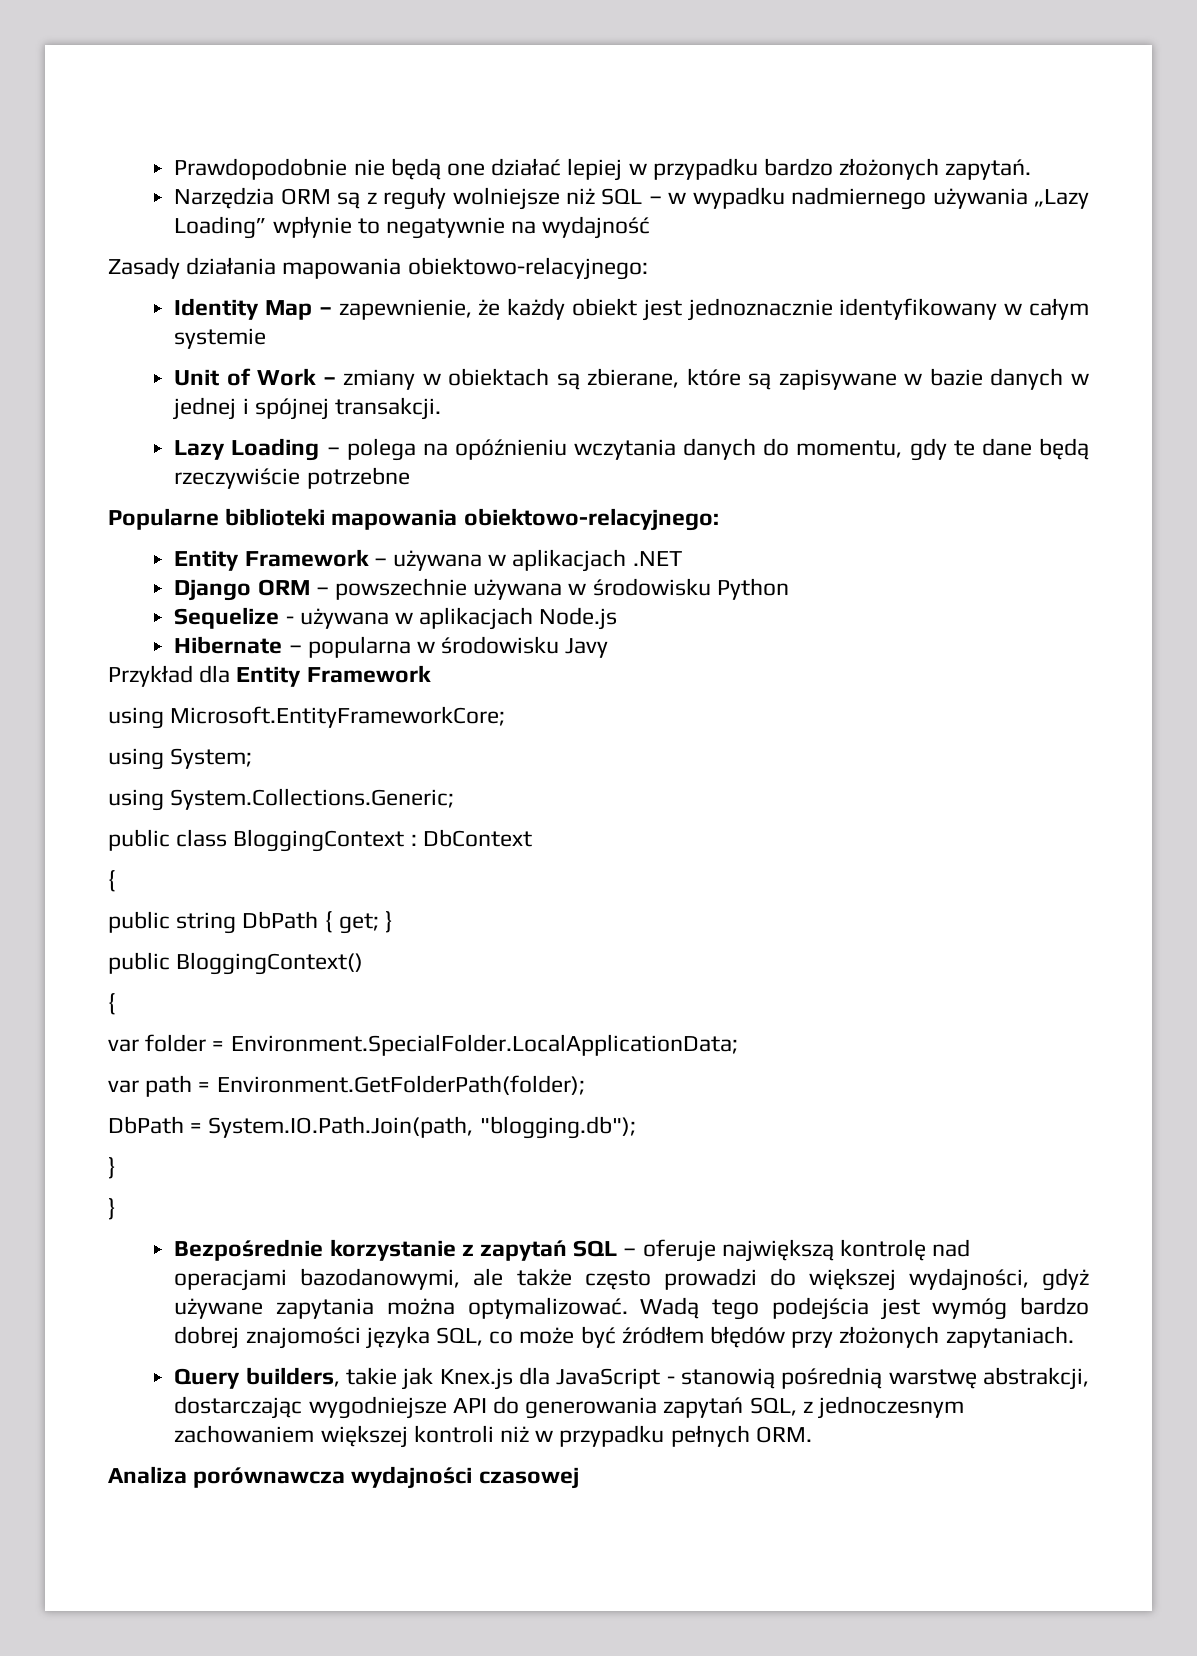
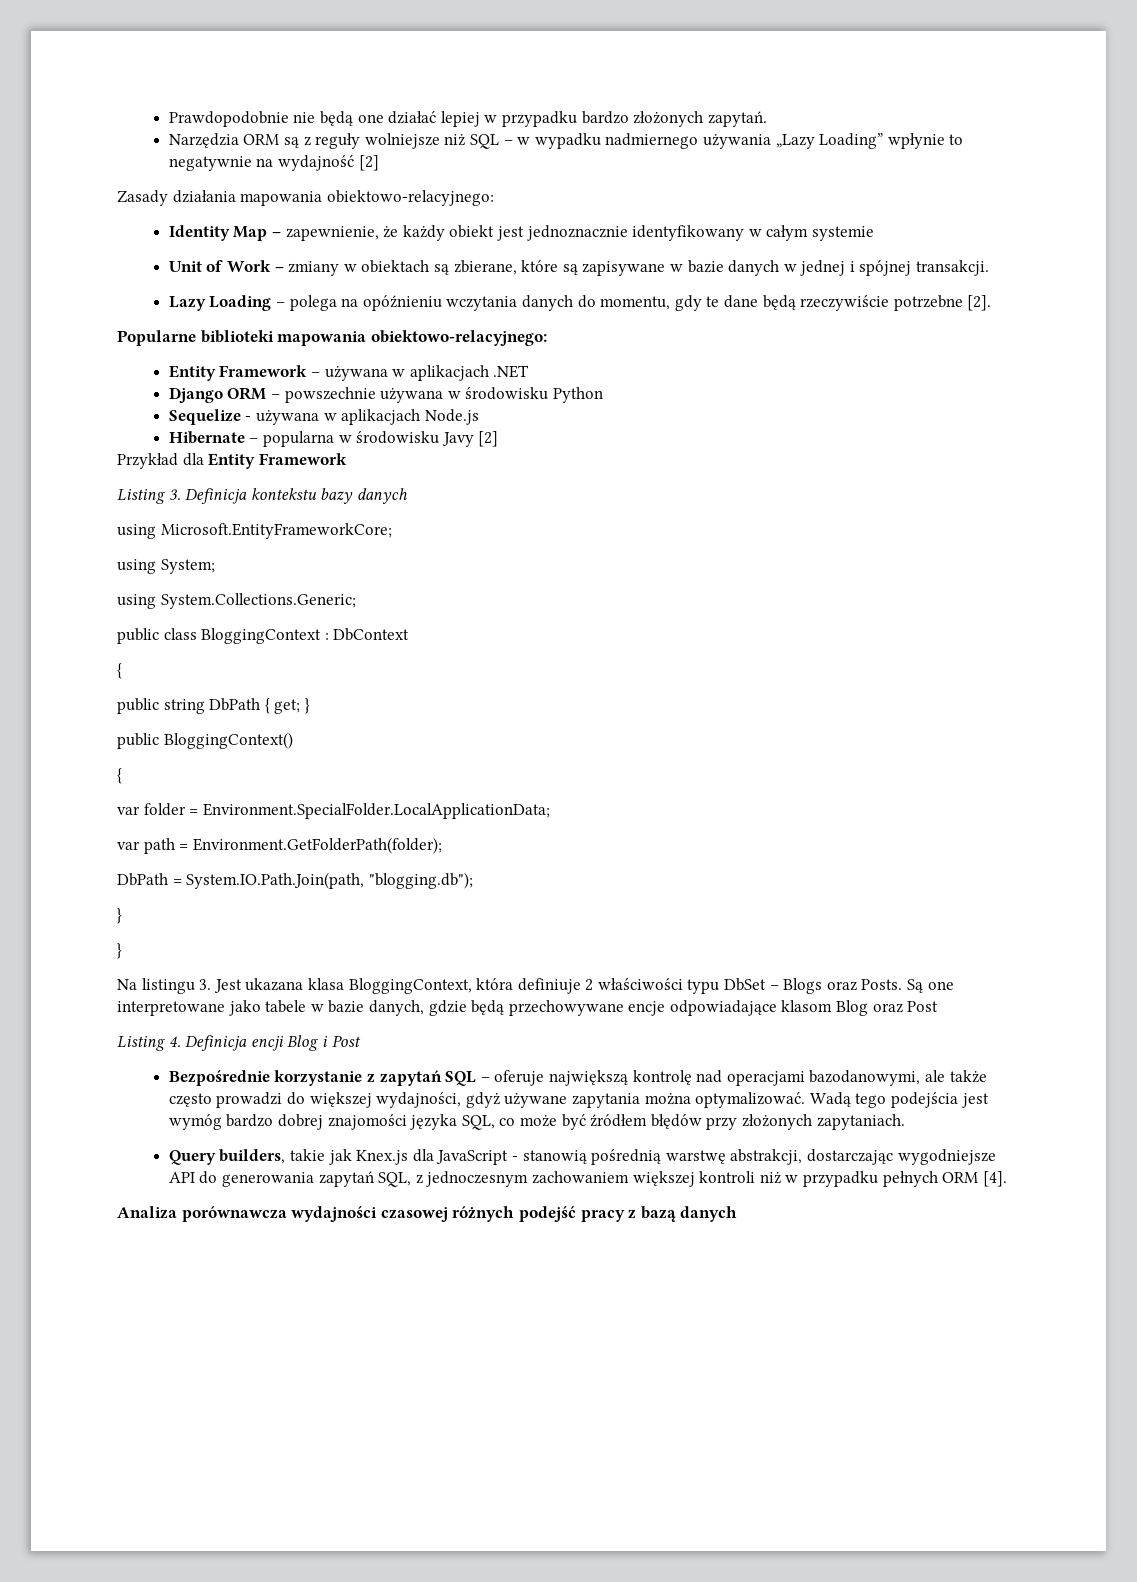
- Narzędzia ORM są z reguły wolniejsze niż SQL – w wypadku nadmiernego używania „Lazy Loading” wpłynie to negatywnie na wydajność
+ Narzędzia ORM są z reguły wolniejsze niż SQL – w wypadku nadmiernego używania „Lazy Loading” wpłynie to negatywnie na wydajność [2]
- Lazy Loading – polega na opóźnieniu wczytania danych do momentu, gdy te dane będą rzeczywiście potrzebne
+ Lazy Loading – polega na opóźnieniu wczytania danych do momentu, gdy te dane będą rzeczywiście potrzebne [2].
- Hibernate – popularna w środowisku Javy
+ Hibernate – popularna w środowisku Javy [2]
+ Listing 3. Definicja kontekstu bazy danych
+ Na listingu 3. Jest ukazana klasa BloggingContext, która definiuje 2 właściwości typu DbSet – Blogs oraz Posts. Są one interpretowane jako tabele w bazie danych, gdzie będą przechowywane encje odpowiadające klasom Blog oraz Post
+ Listing 4. Definicja encji Blog i Post
- Query builders, takie jak Knex.js dla JavaScript - stanowią pośrednią warstwę abstrakcji, dostarczając wygodniejsze API do generowania zapytań SQL, z jednoczesnym zachowaniem większej kontroli niż w przypadku pełnych ORM.
+ Query builders, takie jak Knex.js dla JavaScript - stanowią pośrednią warstwę abstrakcji, dostarczając wygodniejsze API do generowania zapytań SQL, z jednoczesnym zachowaniem większej kontroli niż w przypadku pełnych ORM [4].
- Analiza porównawcza wydajności czasowej
+ Analiza porównawcza wydajności czasowej różnych podejść pracy z bazą danych

